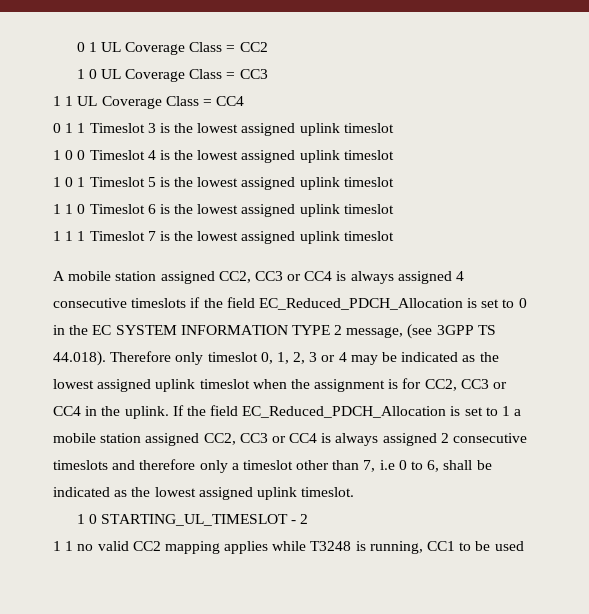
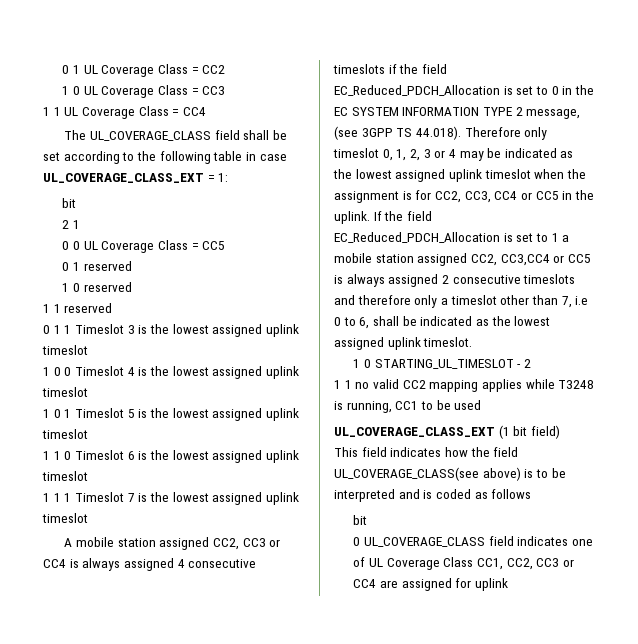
+ The UL_COVERAGE_CLASS field shall be set according to the following table in case UL_COVERAGE_CLASS_EXT = 1:
+ bit
+ 2 1
+ 0 0 UL Coverage Class = CC5
+ 0 1 reserved
+ 1 0 reserved
+ 1 1 reserved
- A mobile station assigned CC2, CC3 or CC4 is always assigned 4 consecutive timeslots if the field EC_Reduced_PDCH_Allocation is set to 0 in the EC SYSTEM INFORMATION TYPE 2 message, (see 3GPP TS 44.018). Therefore only timeslot 0, 1, 2, 3 or 4 may be indicated as the lowest assigned uplink timeslot when the assignment is for CC2, CC3 or CC4 in the uplink.
+ A mobile station assigned CC2, CC3 or CC4 is always assigned 4 consecutive timeslots if the field EC_Reduced_PDCH_Allocation is set to 0 in the EC SYSTEM INFORMATION TYPE 2 message, (see 3GPP TS 44.018). Therefore only timeslot 0, 1, 2, 3 or 4 may be indicated as the lowest assigned uplink timeslot when the assignment is for CC2, CC3, CC4 or CC5 in the uplink.
- If the field EC_Reduced_PDCH_Allocation is set to 1 a mobile station assigned CC2, CC3 or CC4 is always assigned 2 consecutive timeslots and therefore only a timeslot other than 7, i.e 0 to 6, shall be indicated as the lowest assigned uplink timeslot.
+ If the field EC_Reduced_PDCH_Allocation is set to 1 a mobile station assigned CC2, CC3,CC4 or CC5 is always assigned 2 consecutive timeslots and therefore only a timeslot other than 7, i.e 0 to 6, shall be indicated as the lowest assigned uplink timeslot.
+ UL_COVERAGE_CLASS_EXT (1 bit field)
+ This field indicates how the field UL_COVERAGE_CLASS(see above) is to be interpreted and is coded as follows
+ bit
+ 0 UL_COVERAGE_CLASS field indicates one of UL Coverage Class CC1, CC2, CC3 or CC4 are assigned for uplink

